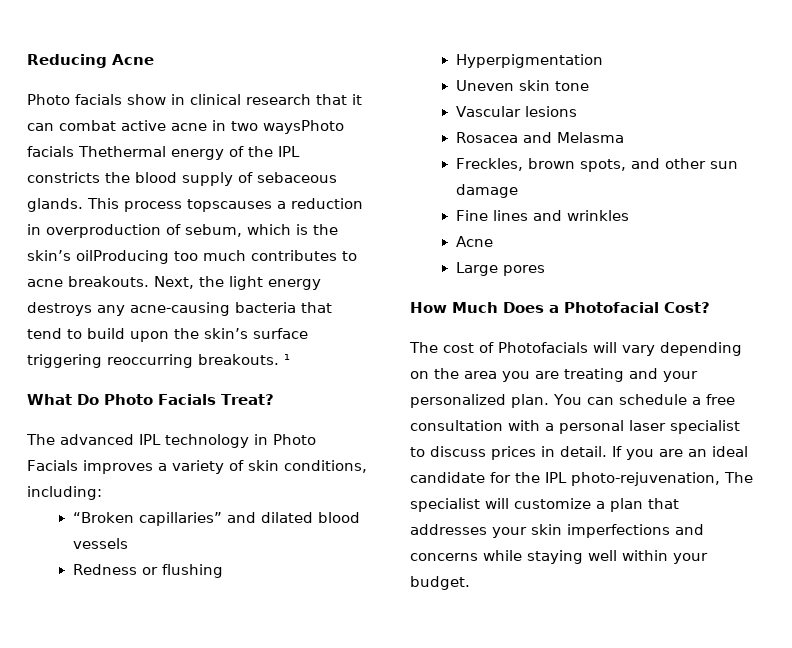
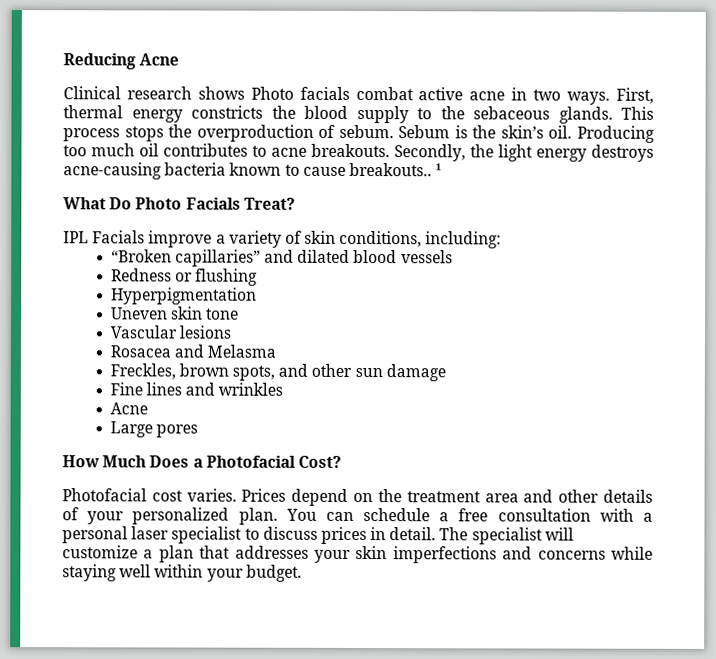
- Photo facials show in clinical research that it can combat active acne in two waysPhoto facials Thethermal energy of the IPL constricts the blood supply of sebaceous glands.
+ Clinical research shows Photo facials combat active acne in two ways. First, thermal energy constricts the blood supply to the sebaceous glands.
- This process topscauses a reduction in overproduction of sebum, which is the skin’s oilProducing too much contributes to acne breakouts.
+ This process stops the overproduction of sebum. Sebum is the skin’s oil. Producing too much oil contributes to acne breakouts.
- Next, the light energy destroys any acne-causing bacteria that tend to build upon the skin’s surface triggering reoccurring breakouts.
+ Secondly, the light energy destroys acne-causing bacteria known to cause breakouts..
- The advanced IPL technology in Photo Facials improves a variety of skin conditions, including:
+ IPL Facials improve a variety of skin conditions, including:
- The cost of Photofacials will vary depending on the area you are treating and your personalized plan.
+ Photofacial cost varies. Prices depend on the treatment area and other details of your personalized plan.
- If you are an ideal candidate for the IPL photo-rejuvenation, The specialist will customize a plan that addresses your skin imperfections and concerns while staying well within your budget.
+ The specialist will customize a plan that addresses your skin imperfections and concerns while staying well within your budget.

